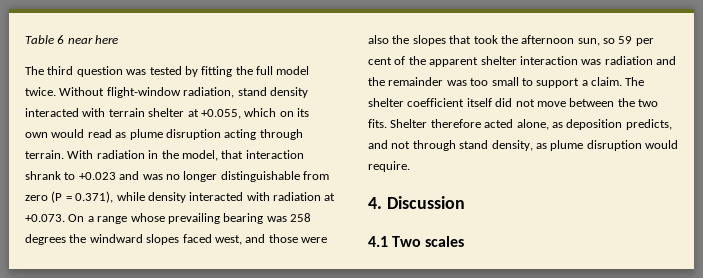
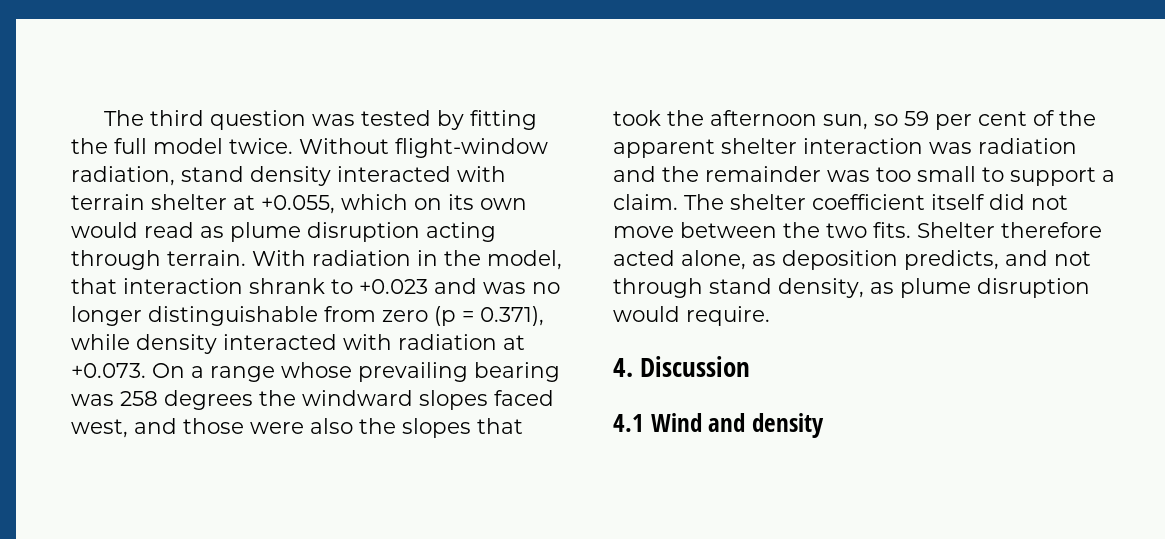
- Table 6 near here
- With radiation in the model, that interaction shrank to +0.023 and was no longer distinguishable from zero (P = 0.371), while density interacted with radiation at +0.073. On a range whose prevailing bearing was 258 degrees the windward slopes faced west, and those were also the slopes that took the afternoon sun, so 59 per cent of the apparent shelter interaction was radiation and the remainder was too small to support a claim.
+ With radiation in the model, that interaction shrank to +0.023 and was no longer distinguishable from zero (p = 0.371), while density interacted with radiation at +0.073. On a range whose prevailing bearing was 258 degrees the windward slopes faced west, and those were also the slopes that took the afternoon sun, so 59 per cent of the apparent shelter interaction was radiation and the remainder was too small to support a claim.
- 4.1 Two scales
+ 4.1 Wind and density

